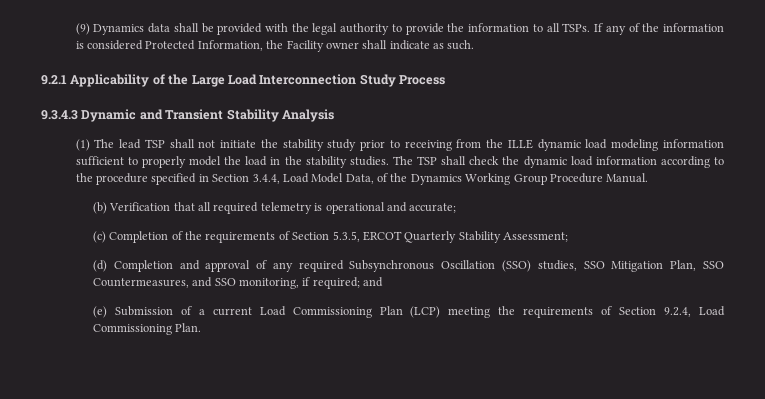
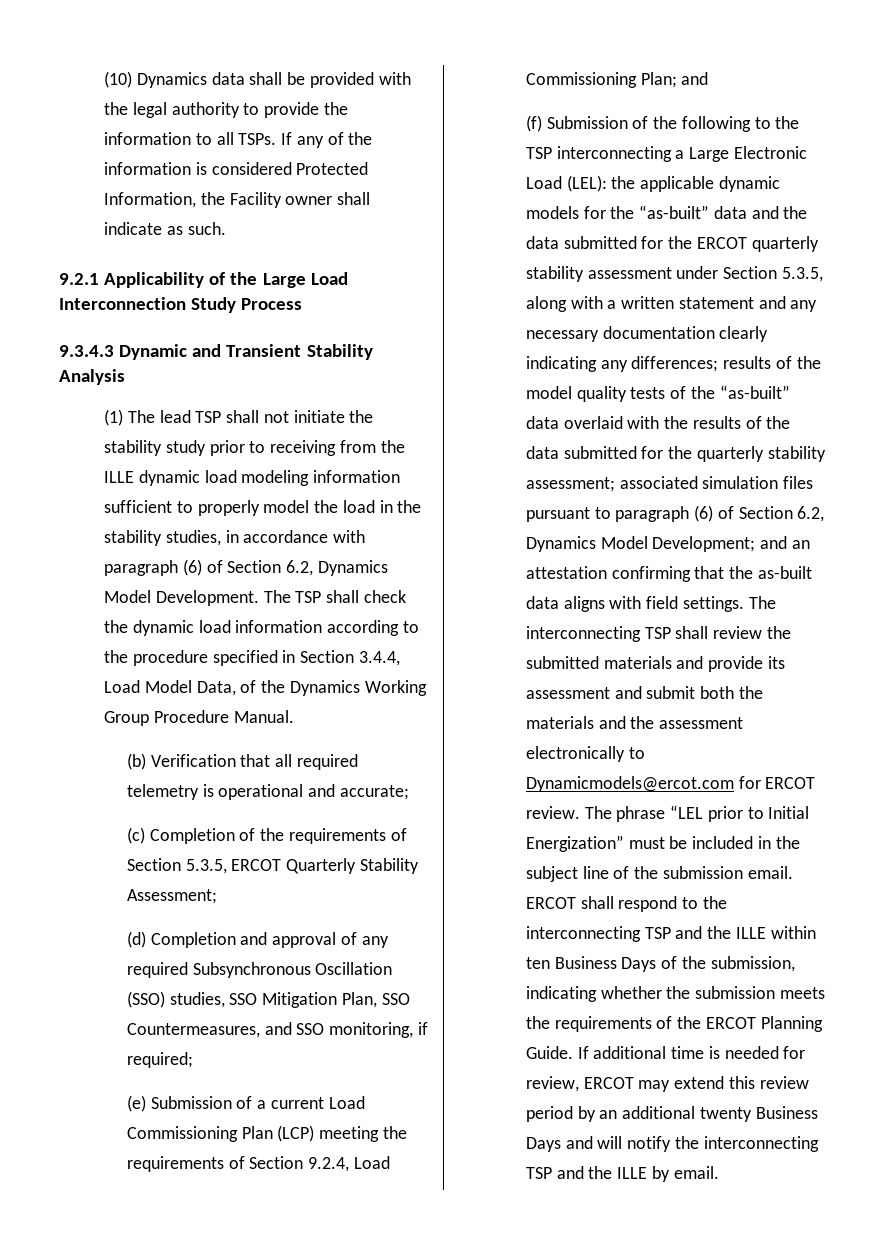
- (9) Dynamics data shall be provided with the legal authority to provide the information to all TSPs.
+ (10) Dynamics data shall be provided with the legal authority to provide the information to all TSPs.
- (1) The lead TSP shall not initiate the stability study prior to receiving from the ILLE dynamic load modeling information sufficient to properly model the load in the stability studies.
+ (1) The lead TSP shall not initiate the stability study prior to receiving from the ILLE dynamic load modeling information sufficient to properly model the load in the stability studies, in accordance with paragraph (6) of Section 6.2, Dynamics Model Development.
- (d) Completion and approval of any required Subsynchronous Oscillation (SSO) studies, SSO Mitigation Plan, SSO Countermeasures, and SSO monitoring, if required; and
+ (d) Completion and approval of any required Subsynchronous Oscillation (SSO) studies, SSO Mitigation Plan, SSO Countermeasures, and SSO monitoring, if required;
- (e) Submission of a current Load Commissioning Plan (LCP) meeting the requirements of Section 9.2.4, Load Commissioning Plan.
+ (e) Submission of a current Load Commissioning Plan (LCP) meeting the requirements of Section 9.2.4, Load Commissioning Plan; and
+ (f) Submission of the following to the TSP interconnecting a Large Electronic Load (LEL): the applicable dynamic models for the “as-built” data and the data submitted for the ERCOT quarterly stability assessment under Section 5.3.5, along with a written statement and any necessary documentation clearly indicating any differences; results of the model quality tests of the “as-built” data overlaid with the results of the data submitted for the quarterly stability assessment; associated simulation files pursuant to paragraph (6) of Section 6.2, Dynamics Model Development; and an attestation confirming that the as-built data aligns with field settings. The interconnecting TSP shall review the submitted materials and provide its assessment and submit both the materials and the assessment electronically to Dynamicmodels@ercot.com for ERCOT review. The phrase “LEL prior to Initial Energization” must be included in the subject line of the submission email. ERCOT shall respond to the interconnecting TSP and the ILLE within ten Business Days of the submission, indicating whether the submission meets the requirements of the ERCOT Planning Guide. If additional time is needed for review, ERCOT may extend this review period by an additional twenty Business Days and will notify the interconnecting TSP and the ILLE by email.

